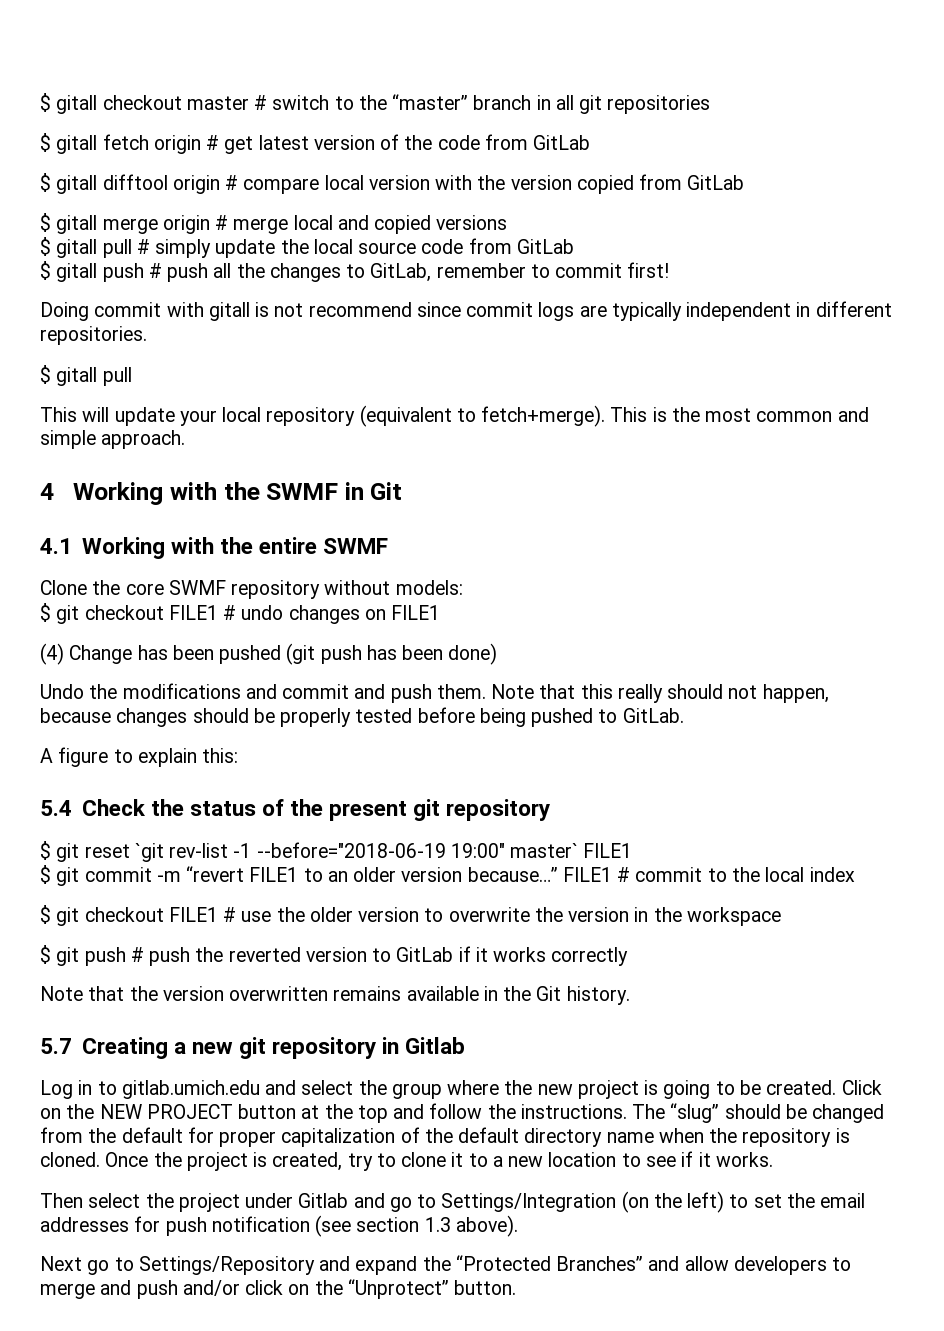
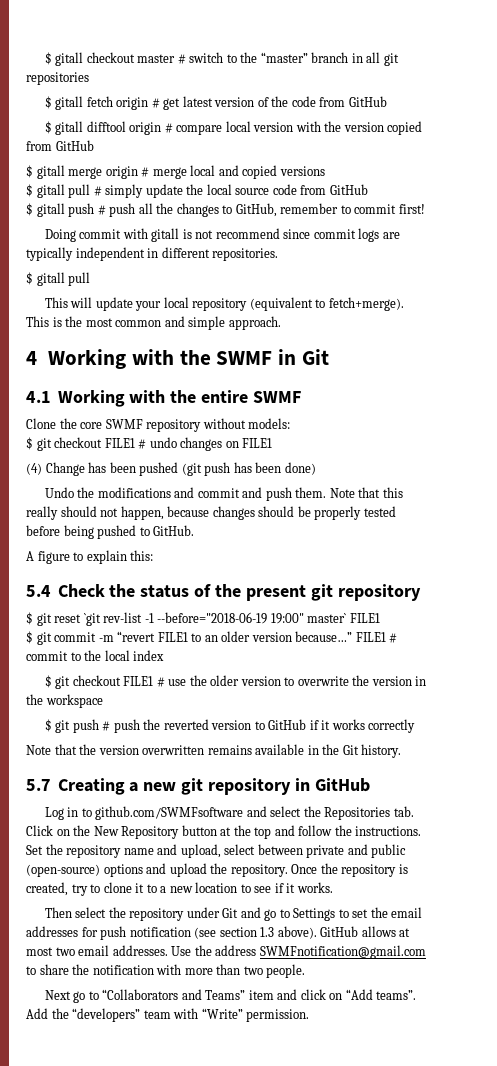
- $ gitall fetch origin # get latest version of the code from GitLab
+ $ gitall fetch origin # get latest version of the code from GitHub
- $ gitall difftool origin # compare local version with the version copied from GitLab
+ $ gitall difftool origin # compare local version with the version copied from GitHub
- $ gitall pull # simply update the local source code from GitLab
+ $ gitall pull # simply update the local source code from GitHub
- $ gitall push # push all the changes to GitLab, remember to commit first!
+ $ gitall push # push all the changes to GitHub, remember to commit first!
- Note that this really should not happen, because changes should be properly tested before being pushed to GitLab.
+ Note that this really should not happen, because changes should be properly tested before being pushed to GitHub.
- $ git push # push the reverted version to GitLab if it works correctly
+ $ git push # push the reverted version to GitHub if it works correctly
- 5.7 Creating a new git repository in Gitlab
+ 5.7 Creating a new git repository in GitHub
- Log in to gitlab.umich.edu and select the group where the new project is going to be created. Click on the NEW PROJECT button at the top and follow the instructions.
+ Log in to github.com/SWMFsoftware and select the Repositories tab. Click on the New Repository button at the top and follow the instructions.
- The “slug” should be changed from the default for proper capitalization of the default directory name when the repository is cloned.
+ Set the repository name and upload, select between private and public (open-source) options and upload the repository.
- Once the project is created, try to clone it to a new location to see if it works.
+ Once the repository is created, try to clone it to a new location to see if it works.
- Then select the project under Gitlab and go to Settings/Integration (on the left) to set the email addresses for push notification (see section 1.3 above).
- Next go to Settings/Repository and expand the “Protected Branches” and allow developers to merge and push and/or click on the “Unprotect” button.
+ Then select the repository under Git and go to Settings to set the email addresses for push notification (see section 1.3 above). GitHub allows at most two email addresses. Use the address SWMFnotification@gmail.com to share the notification with more than two people.
+ Next go to “Collaborators and Teams” item and click on “Add teams”. Add the “developers” team with “Write” permission.

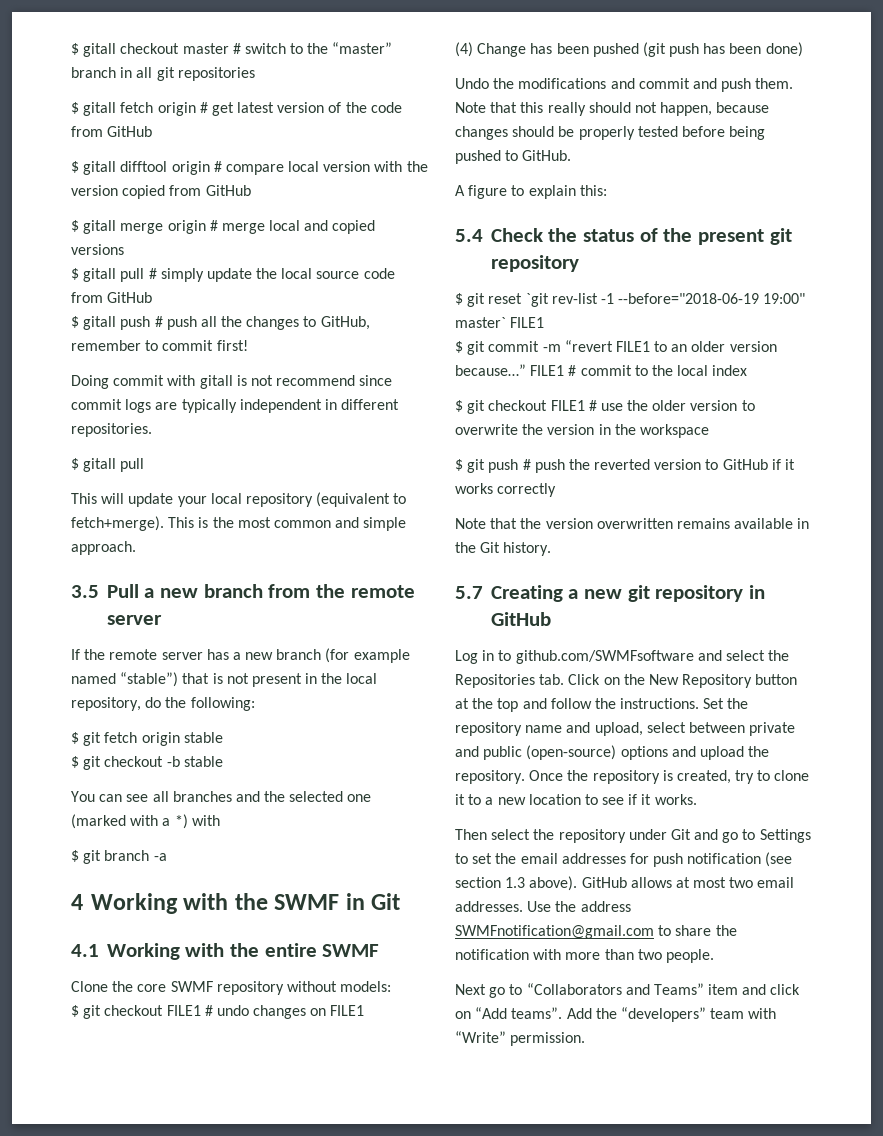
+ 3.5 Pull a new branch from the remote server
+ If the remote server has a new branch (for example named “stable”) that is not present in the local repository, do the following:
+ $ git fetch origin stable
+ $ git checkout -b stable
+ You can see all branches and the selected one (marked with a *) with
+ $ git branch -a

